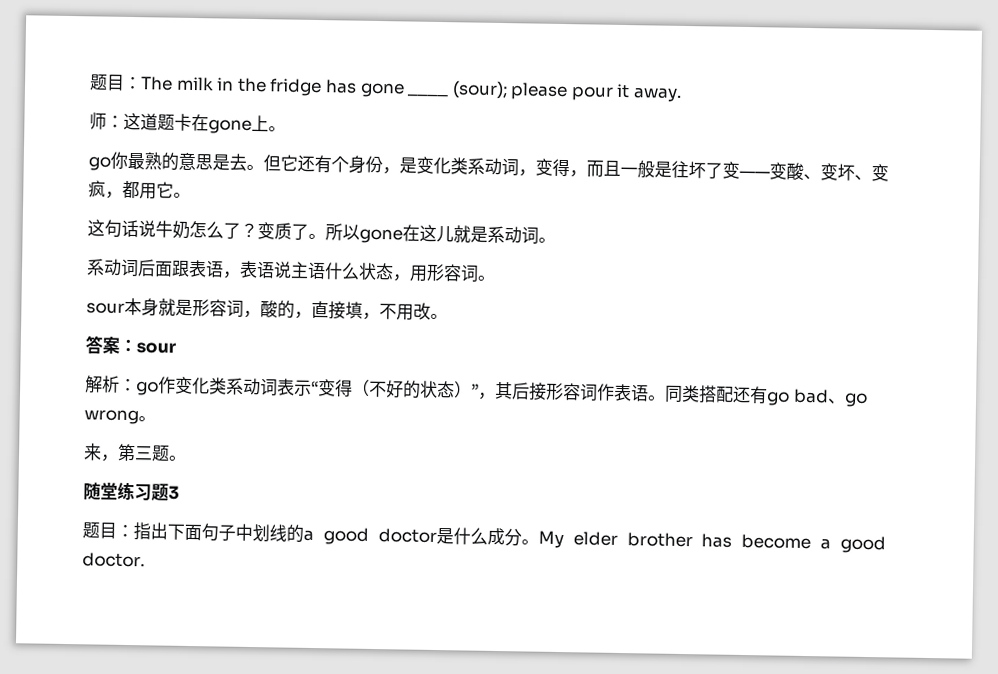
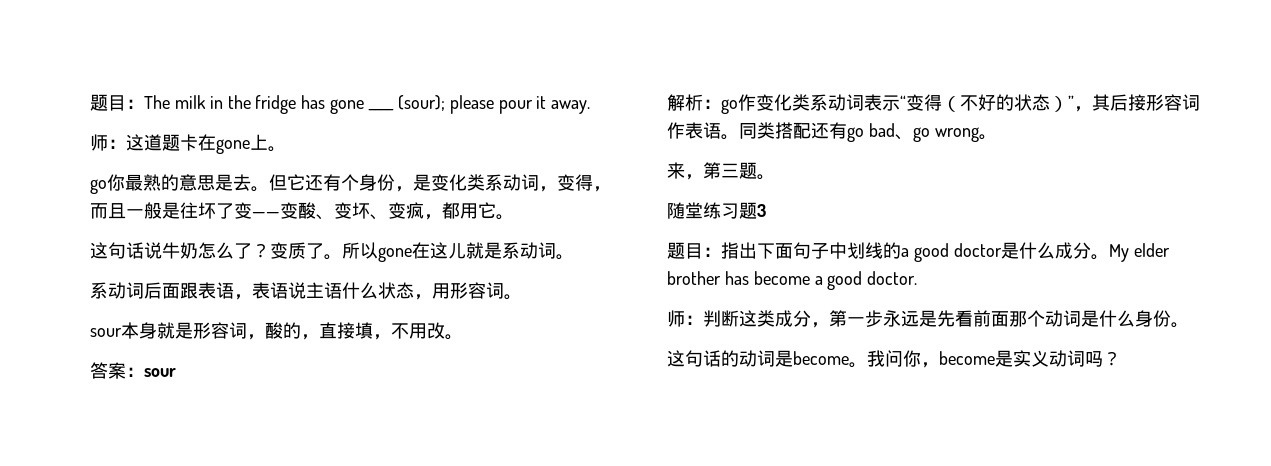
+ 师：判断这类成分，第一步永远是先看前面那个动词是什么身份。
+ 这句话的动词是become。我问你，become是实义动词吗？

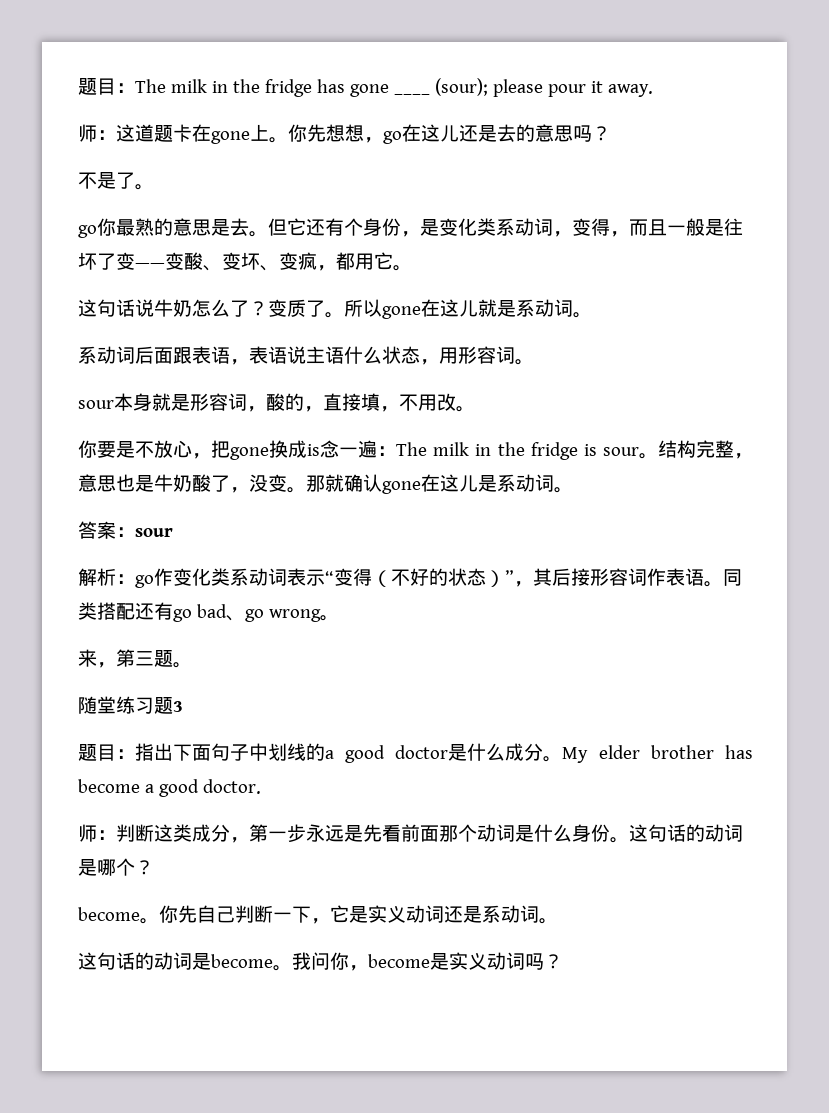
+ 你先想想，go在这儿还是去的意思吗？
+ 不是了。
+ 你要是不放心，把gone换成is念一遍：The milk in the fridge is sour。结构完整，意思也是牛奶酸了，没变。那就确认gone在这儿是系动词。
+ 这句话的动词是哪个？
+ become。你先自己判断一下，它是实义动词还是系动词。

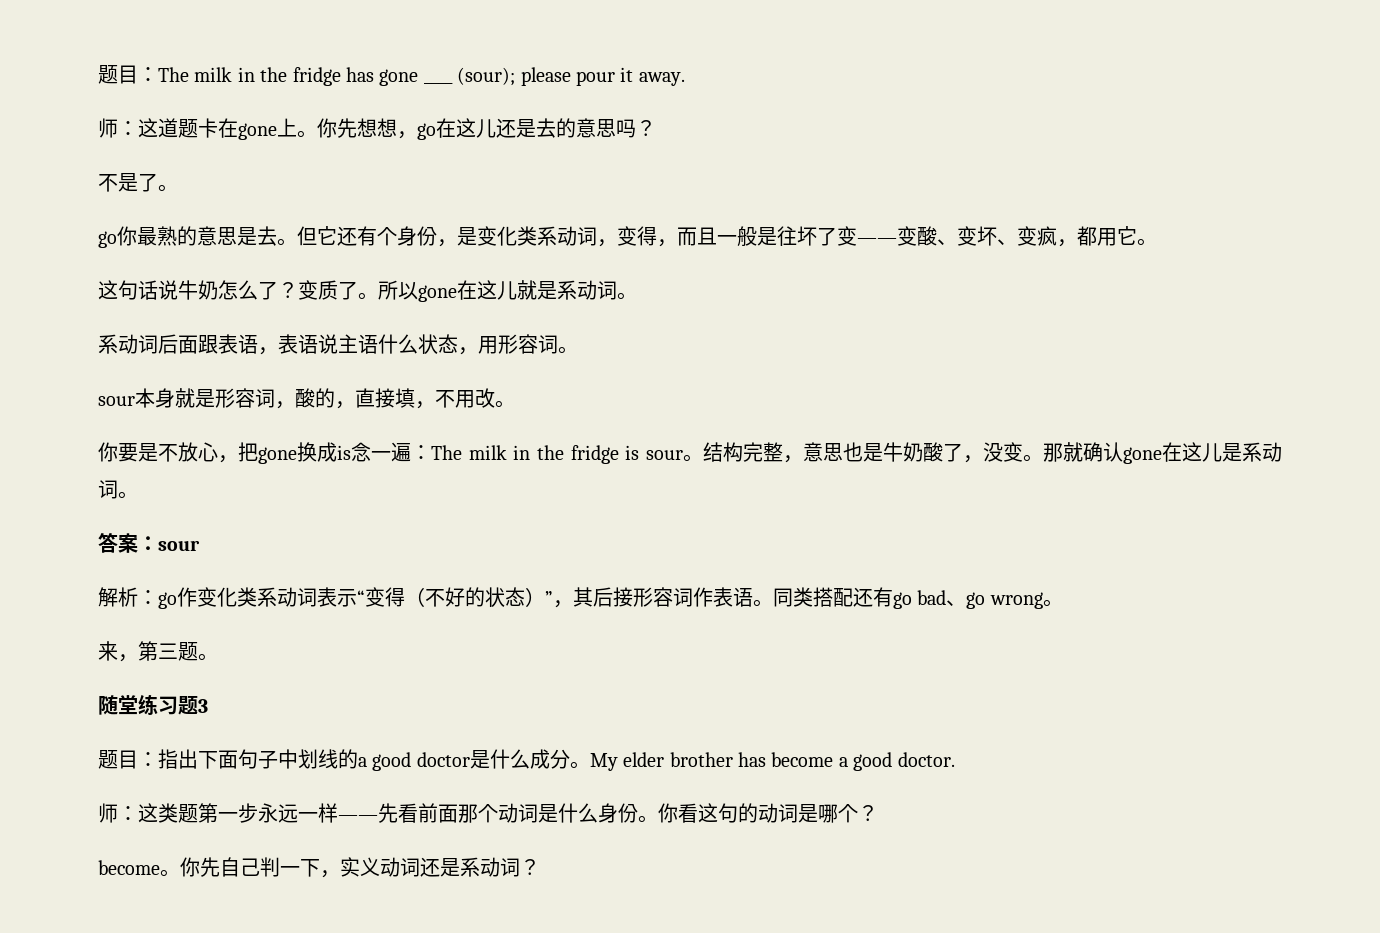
- 师：判断这类成分，第一步永远是先看前面那个动词是什么身份。
+ 师：这类题第一步永远一样——先看前面那个动词是什么身份。
- 这句话的动词是哪个？
+ 你看这句的动词是哪个？
- 你先自己判断一下，它是实义动词还是系动词。
- 这句话的动词是become。我问你，become是实义动词吗？
+ 你先自己判一下，实义动词还是系动词？

